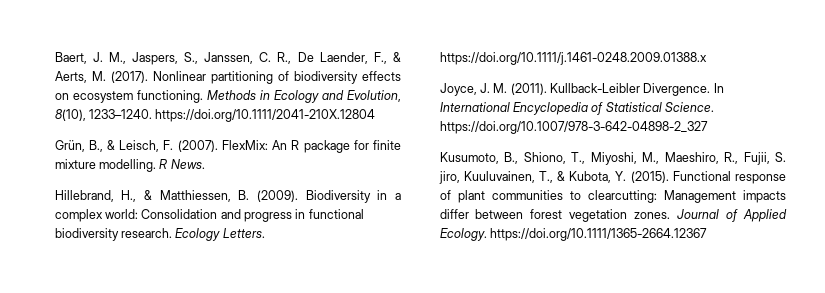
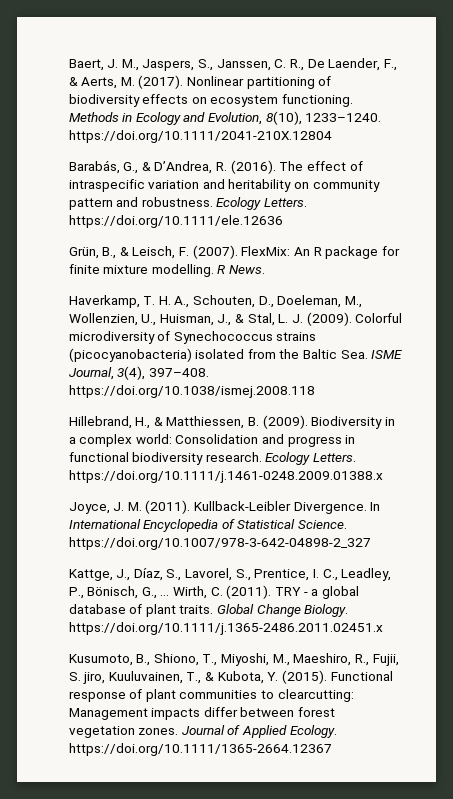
+ Barabás, G., & D’Andrea, R. (2016). The effect of intraspecific variation and heritability on community pattern and robustness. Ecology Letters. https://doi.org/10.1111/ele.12636
+ Haverkamp, T. H. A., Schouten, D., Doeleman, M., Wollenzien, U., Huisman, J., & Stal, L. J. (2009). Colorful microdiversity of Synechococcus strains (picocyanobacteria) isolated from the Baltic Sea. ISME Journal, 3(4), 397–408. https://doi.org/10.1038/ismej.2008.118
+ Kattge, J., Díaz, S., Lavorel, S., Prentice, I. C., Leadley, P., Bönisch, G., … Wirth, C. (2011). TRY - a global database of plant traits. Global Change Biology. https://doi.org/10.1111/j.1365-2486.2011.02451.x

